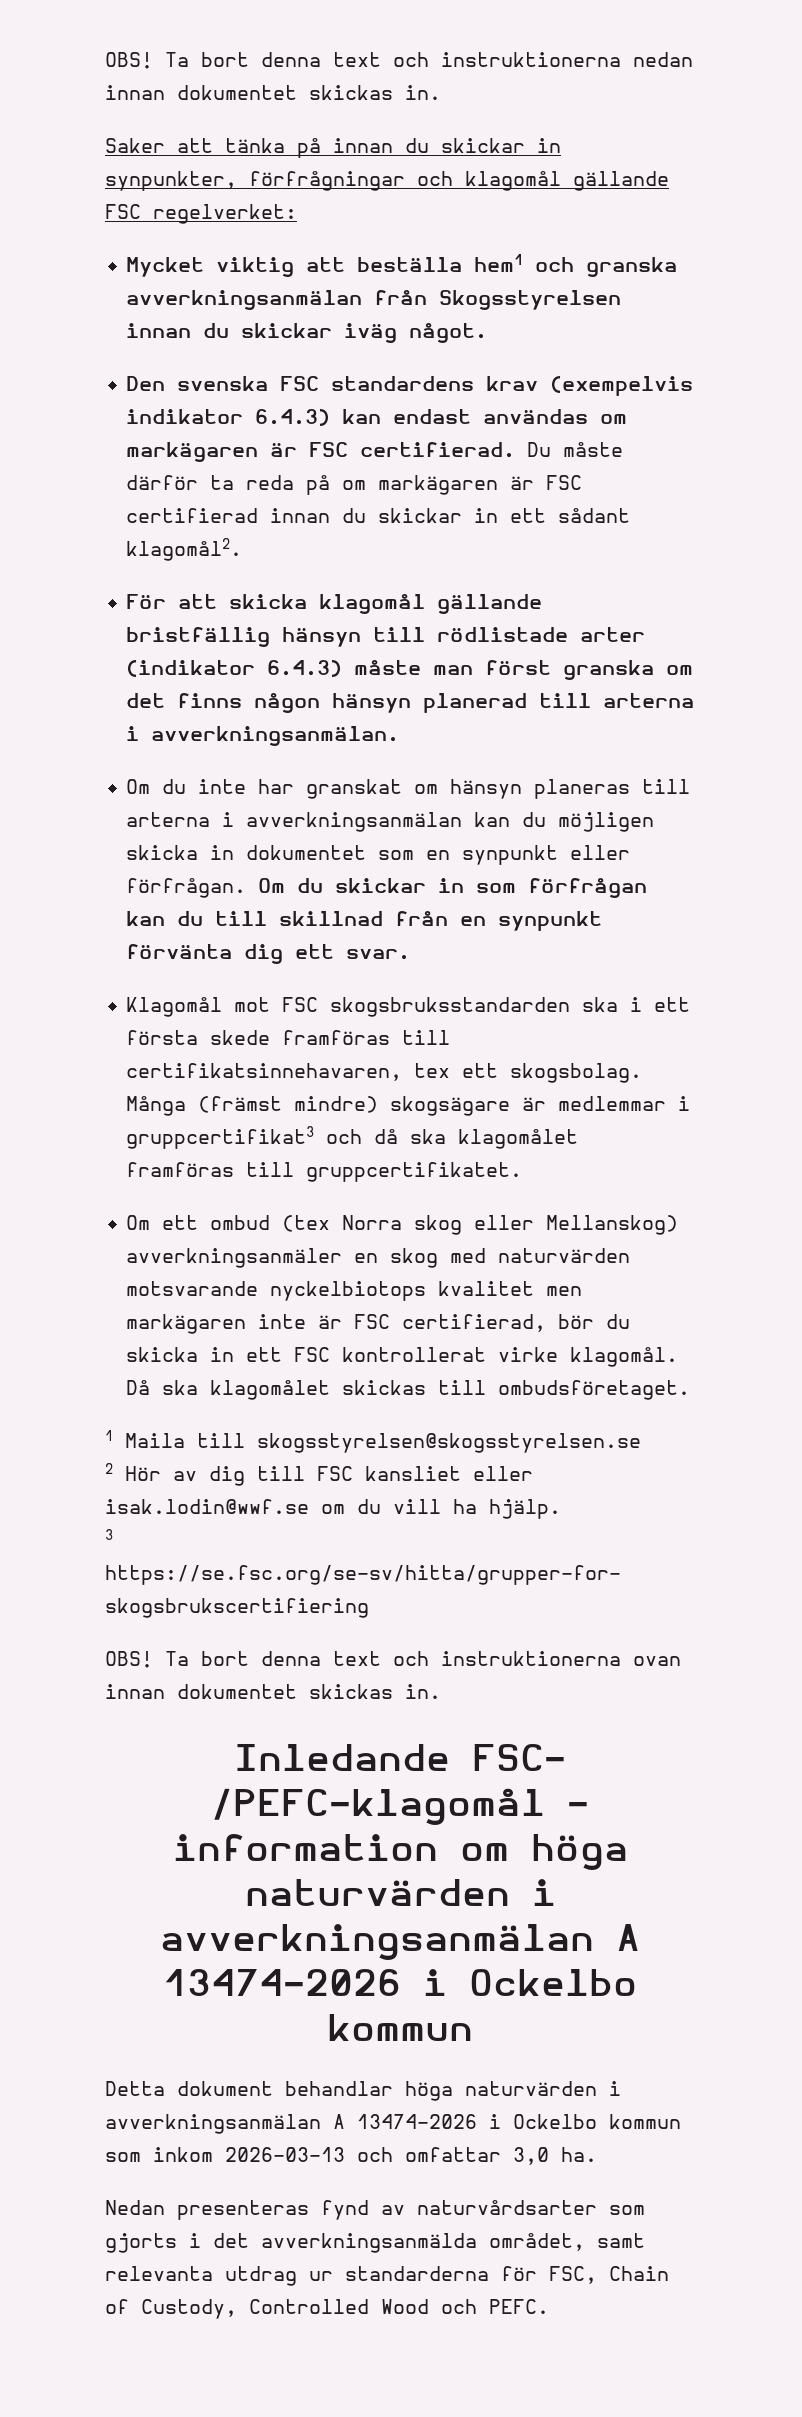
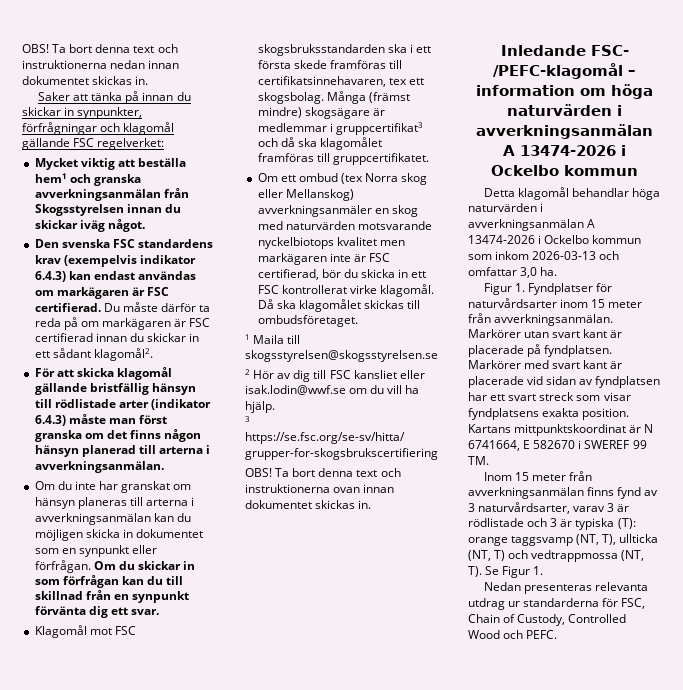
- Detta dokument behandlar höga naturvärden i avverkningsanmälan A 13474-2026 i Ockelbo kommun som inkom 2026-03-13 och omfattar 3,0 ha.
+ Detta klagomål behandlar höga naturvärden i avverkningsanmälan A 13474-2026 i Ockelbo kommun som inkom 2026-03-13 och omfattar 3,0 ha.
- Nedan presenteras fynd av naturvårdsarter som gjorts i det avverkningsanmälda området, samt relevanta utdrag ur standarderna för FSC, Chain of Custody, Controlled Wood och PEFC.
+ Figur 1. Fyndplatser för naturvårdsarter inom 15 meter från avverkningsanmälan. Markörer utan svart kant är placerade på fyndplatsen. Markörer med svart kant är placerade vid sidan av fyndplatsen har ett svart streck som visar fyndplatsens exakta position. Kartans mittpunktskoordinat är N 6741664, E 582670 i SWEREF 99 TM.
+ Inom 15 meter från avverkningsanmälan finns fynd av 3 naturvårdsarter, varav 3 är rödlistade och 3 är typiska (T): orange taggsvamp (NT, T), ullticka (NT, T) och vedtrappmossa (NT, T). Se Figur 1.
+ Nedan presenteras relevanta utdrag ur standarderna för FSC, Chain of Custody, Controlled Wood och PEFC.

